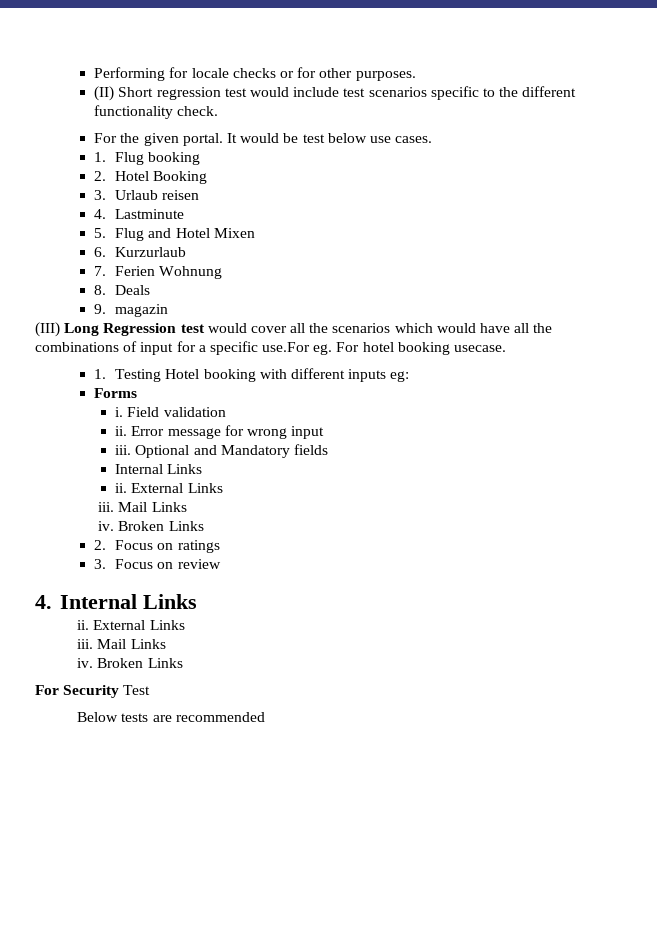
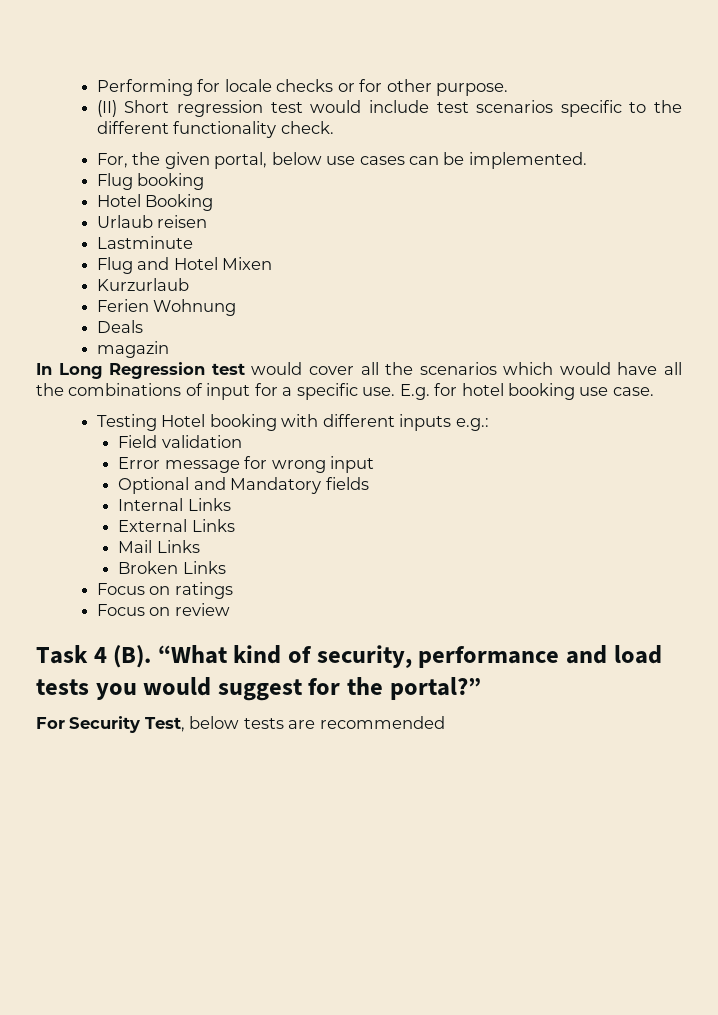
- Performing for locale checks or for other purposes.
+ Performing for locale checks or for other purpose.
- For the given portal. It would be test below use cases.
- 1. Flug booking
+ For, the given portal, below use cases can be implemented.
+ Flug booking
- 2. Hotel Booking
+ Hotel Booking
- 3. Urlaub reisen
+ Urlaub reisen
- 4. Lastminute
+ Lastminute
- 5. Flug and Hotel Mixen
+ Flug and Hotel Mixen
- 6. Kurzurlaub
+ Kurzurlaub
- 7. Ferien Wohnung
+ Ferien Wohnung
- 8. Deals
+ Deals
- 9. magazin
+ magazin
- (III) Long Regression test would cover all the scenarios which would have all the combinations of input for a specific use.For eg. For hotel booking usecase.
- 1. Testing Hotel booking with different inputs eg:
- Forms
- i. Field validation
- ii. Error message for wrong input
- iii. Optional and Mandatory fields
+ In Long Regression test would cover all the scenarios which would have all the combinations of input for a specific use. E.g. for hotel booking use case.
+ Testing Hotel booking with different inputs e.g.:
+ Field validation
+ Error message for wrong input
+ Optional and Mandatory fields
  Internal Links
- ii. External Links
- iii. Mail Links
- iv. Broken Links
- 2. Focus on ratings
+ External Links
+ Mail Links
+ Broken Links
+ Focus on ratings
- 3. Focus on review
+ Focus on review
- 4. Internal Links
- ii. External Links
- iii. Mail Links
- iv. Broken Links
+ Task 4 (B). “What kind of security, performance and load tests you would suggest for the portal?”
- For Security Test
- Below tests are recommended
+ For Security Test, below tests are recommended

